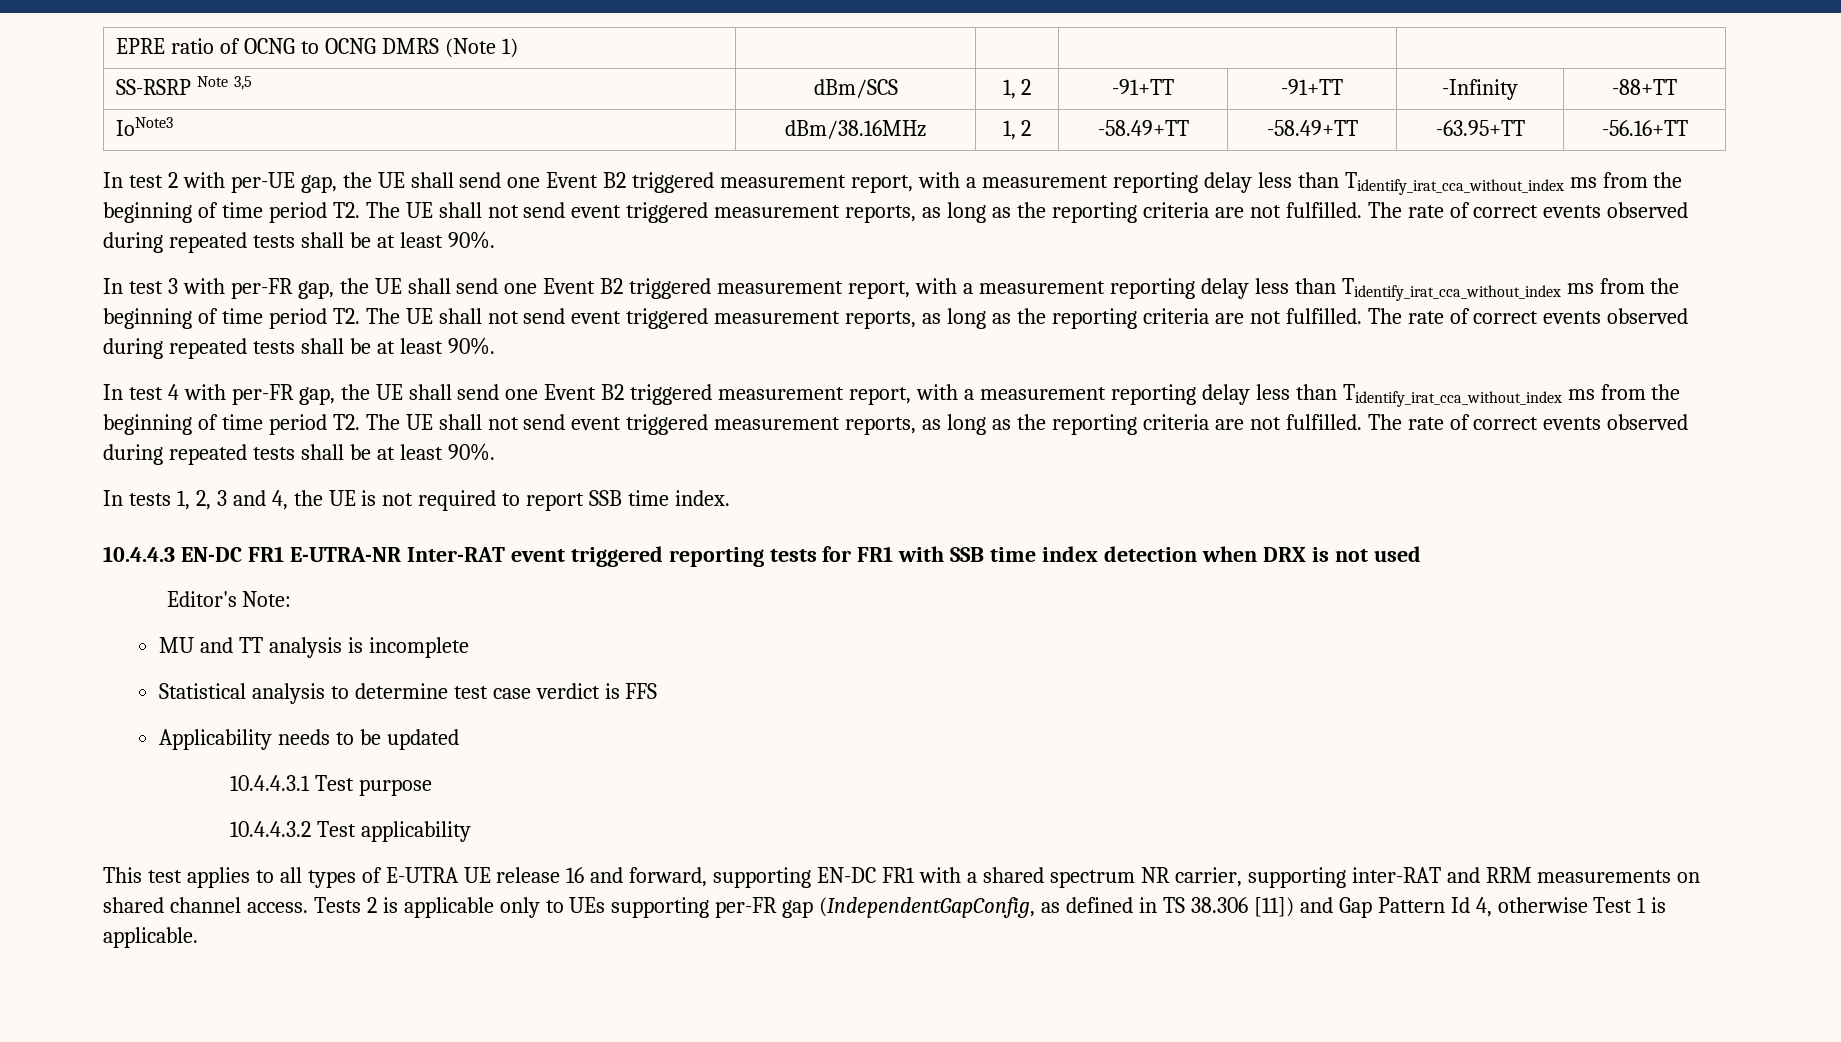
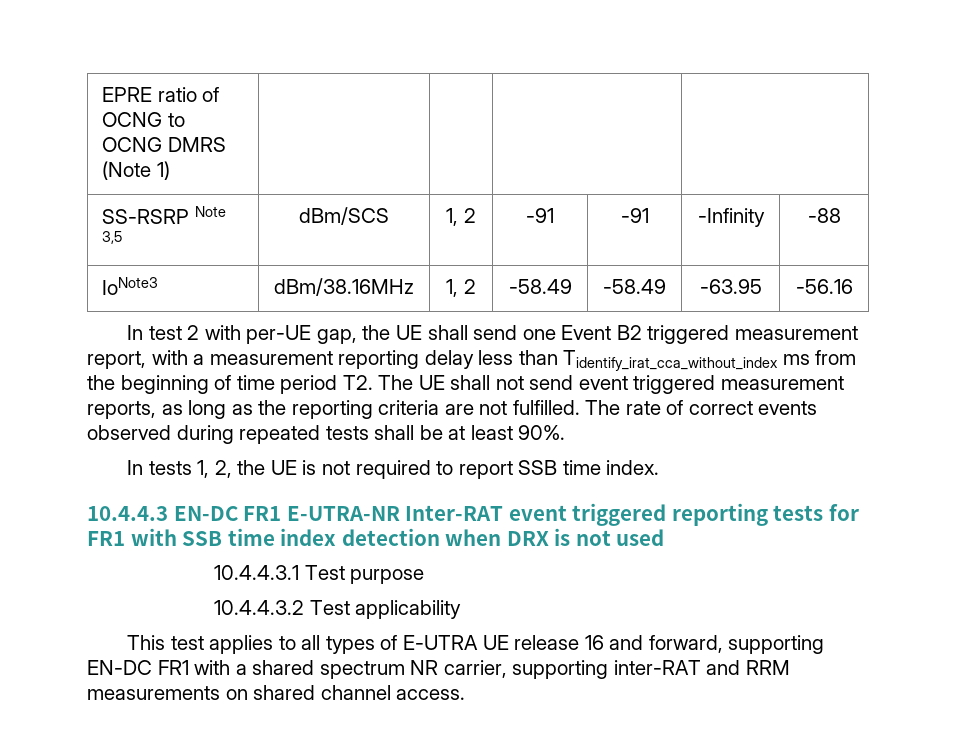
- SS-RSRP Note 3,5 | dBm/SCS | 1, 2 | -91+TT | -91+TT | -Infinity | -88+TT
+ SS-RSRP Note 3,5 | dBm/SCS | 1, 2 | -91 | -91 | -Infinity | -88
- IoNote3 | dBm/38.16MHz | 1, 2 | -58.49+TT | -58.49+TT | -63.95+TT | -56.16+TT
+ IoNote3 | dBm/38.16MHz | 1, 2 | -58.49 | -58.49 | -63.95 | -56.16
- In test 3 with per-FR gap, the UE shall send one Event B2 triggered measurement report, with a measurement reporting delay less than Tidentify_irat_cca_without_index ms from the beginning of time period T2. The UE shall not send event triggered measurement reports, as long as the reporting criteria are not fulfilled. The rate of correct events observed during repeated tests shall be at least 90%.
- In test 4 with per-FR gap, the UE shall send one Event B2 triggered measurement report, with a measurement reporting delay less than Tidentify_irat_cca_without_index ms from the beginning of time period T2. The UE shall not send event triggered measurement reports, as long as the reporting criteria are not fulfilled. The rate of correct events observed during repeated tests shall be at least 90%.
- In tests 1, 2, 3 and 4, the UE is not required to report SSB time index.
+ In tests 1, 2, the UE is not required to report SSB time index.
- Editor's Note:
- MU and TT analysis is incomplete
- Statistical analysis to determine test case verdict is FFS
- Applicability needs to be updated
- Tests 2 is applicable only to UEs supporting per-FR gap (IndependentGapConfig, as defined in TS 38.306 [11]) and Gap Pattern Id 4, otherwise Test 1 is applicable.

